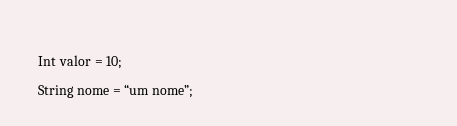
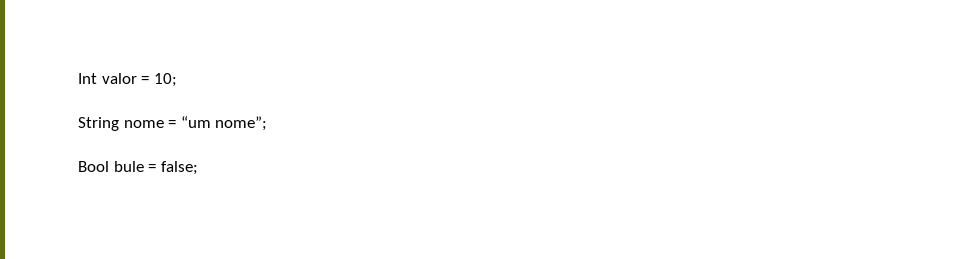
+ Bool bule = false;

